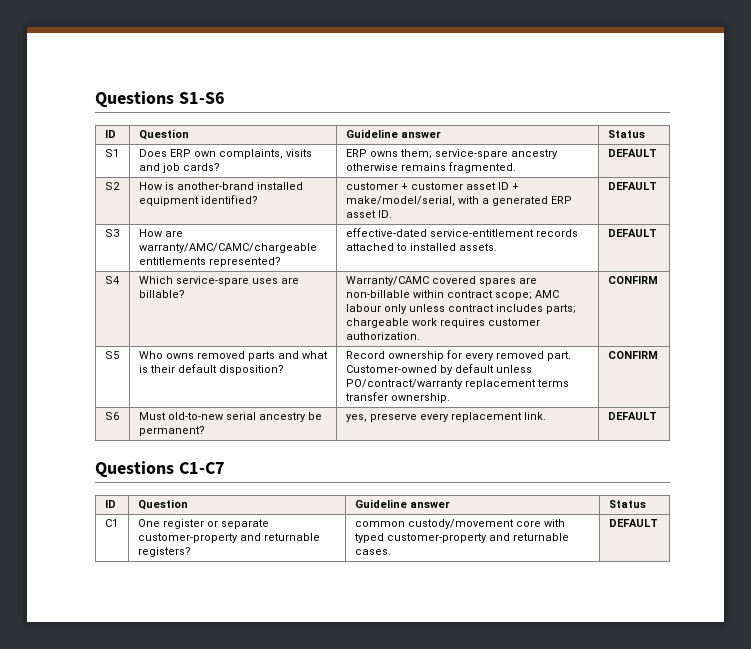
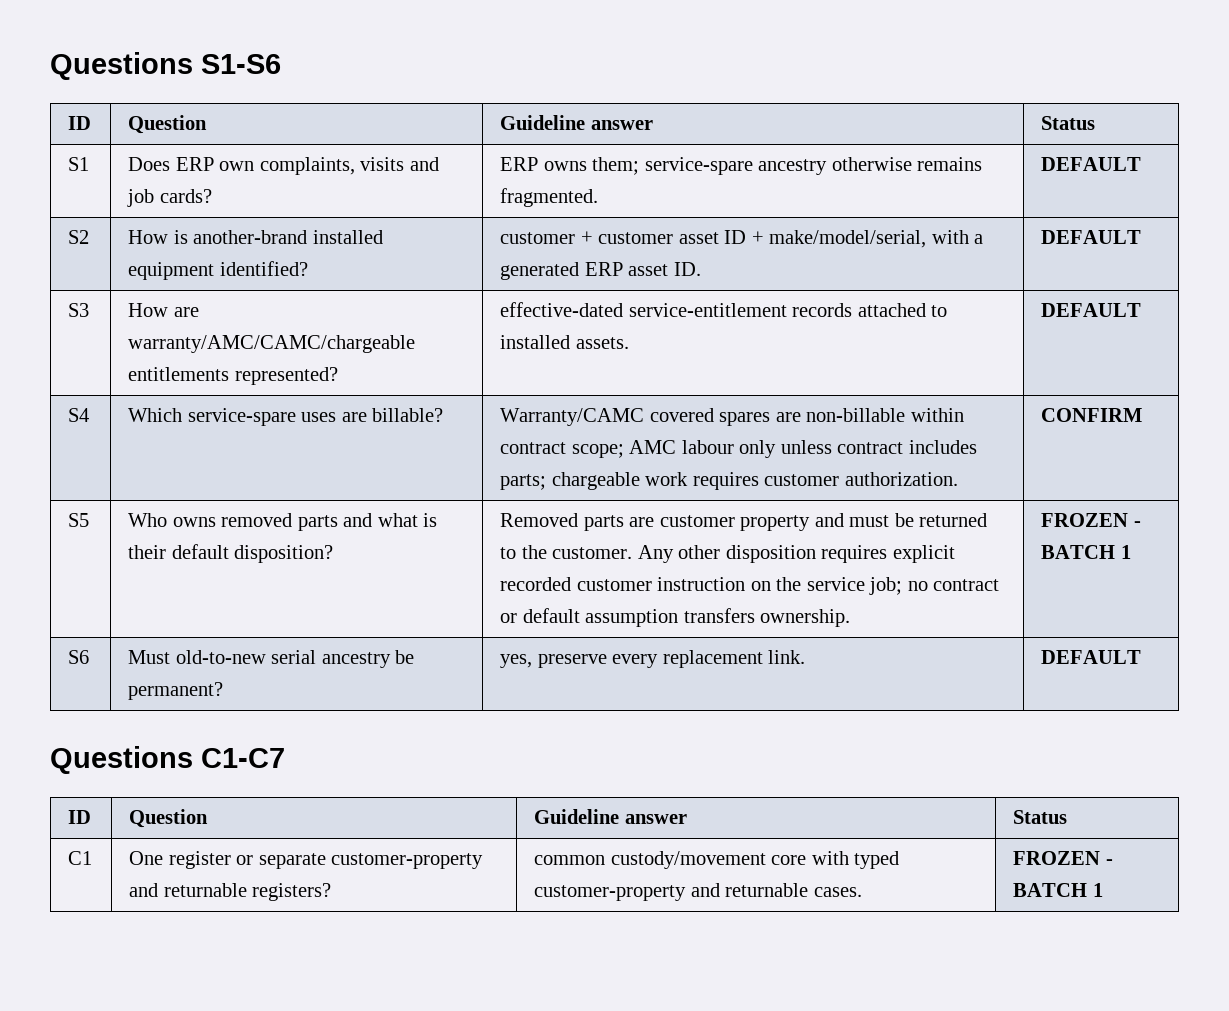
- Record ownership for every removed part. Customer-owned by default unless PO/contract/warranty replacement terms transfer ownership. | CONFIRM
+ Removed parts are customer property and must be returned to the customer. Any other disposition requires explicit recorded customer instruction on the service job; no contract or default assumption transfers ownership. | FROZEN - BATCH 1
- C1 | One register or separate customer-property and returnable registers? | common custody/movement core with typed customer-property and returnable cases. | DEFAULT
+ C1 | One register or separate customer-property and returnable registers? | common custody/movement core with typed customer-property and returnable cases. | FROZEN - BATCH 1

